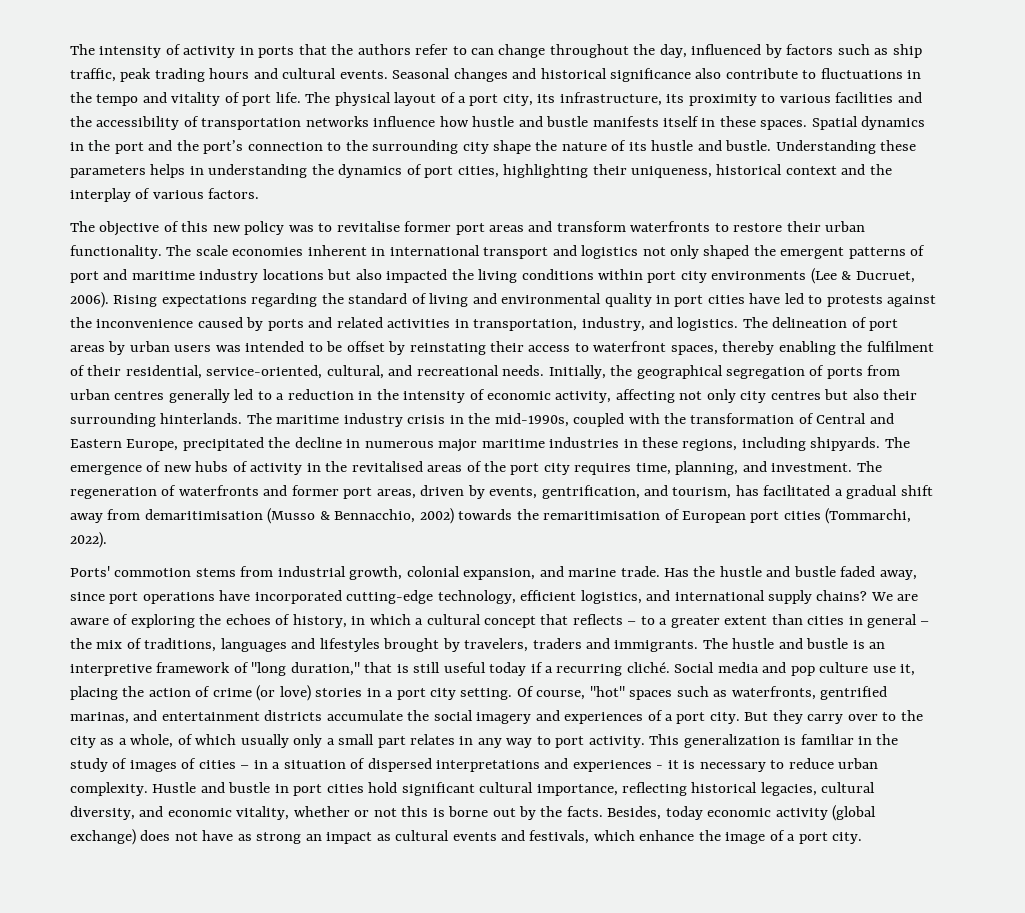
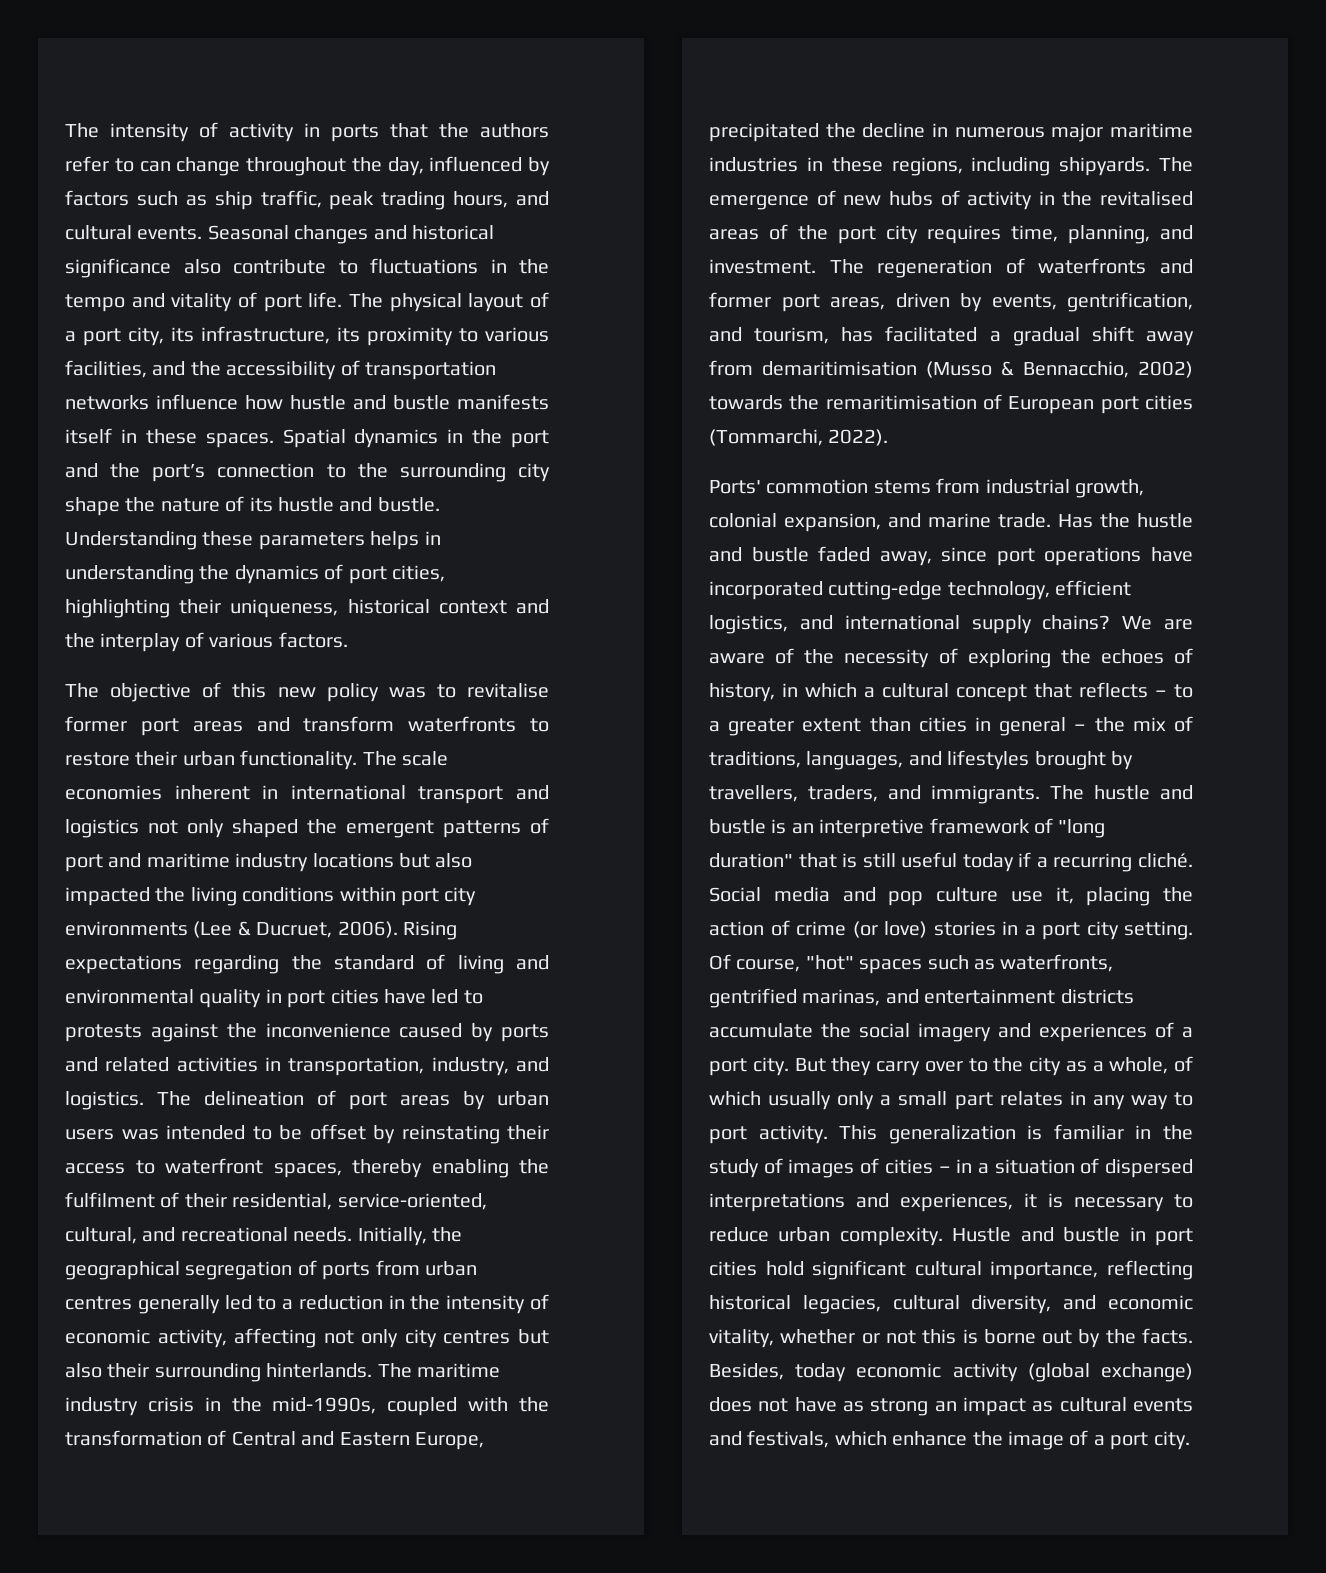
- The intensity of activity in ports that the authors refer to can change throughout the day, influenced by factors such as ship traffic, peak trading hours and cultural events.
+ The intensity of activity in ports that the authors refer to can change throughout the day, influenced by factors such as ship traffic, peak trading hours, and cultural events.
- The physical layout of a port city, its infrastructure, its proximity to various facilities and the accessibility of transportation networks influence how hustle and bustle manifests itself in these spaces.
+ The physical layout of a port city, its infrastructure, its proximity to various facilities, and the accessibility of transportation networks influence how hustle and bustle manifests itself in these spaces.
- We are aware of exploring the echoes of history, in which a cultural concept that reflects – to a greater extent than cities in general – the mix of traditions, languages and lifestyles brought by travelers, traders and immigrants.
+ We are aware of the necessity of exploring the echoes of history, in which a cultural concept that reflects – to a greater extent than cities in general – the mix of traditions, languages, and lifestyles brought by travellers, traders, and immigrants.
- The hustle and bustle is an interpretive framework of "long duration," that is still useful today if a recurring cliché.
+ The hustle and bustle is an interpretive framework of "long duration" that is still useful today if a recurring cliché.
- This generalization is familiar in the study of images of cities – in a situation of dispersed interpretations and experiences - it is necessary to reduce urban complexity.
+ This generalization is familiar in the study of images of cities – in a situation of dispersed interpretations and experiences, it is necessary to reduce urban complexity.

